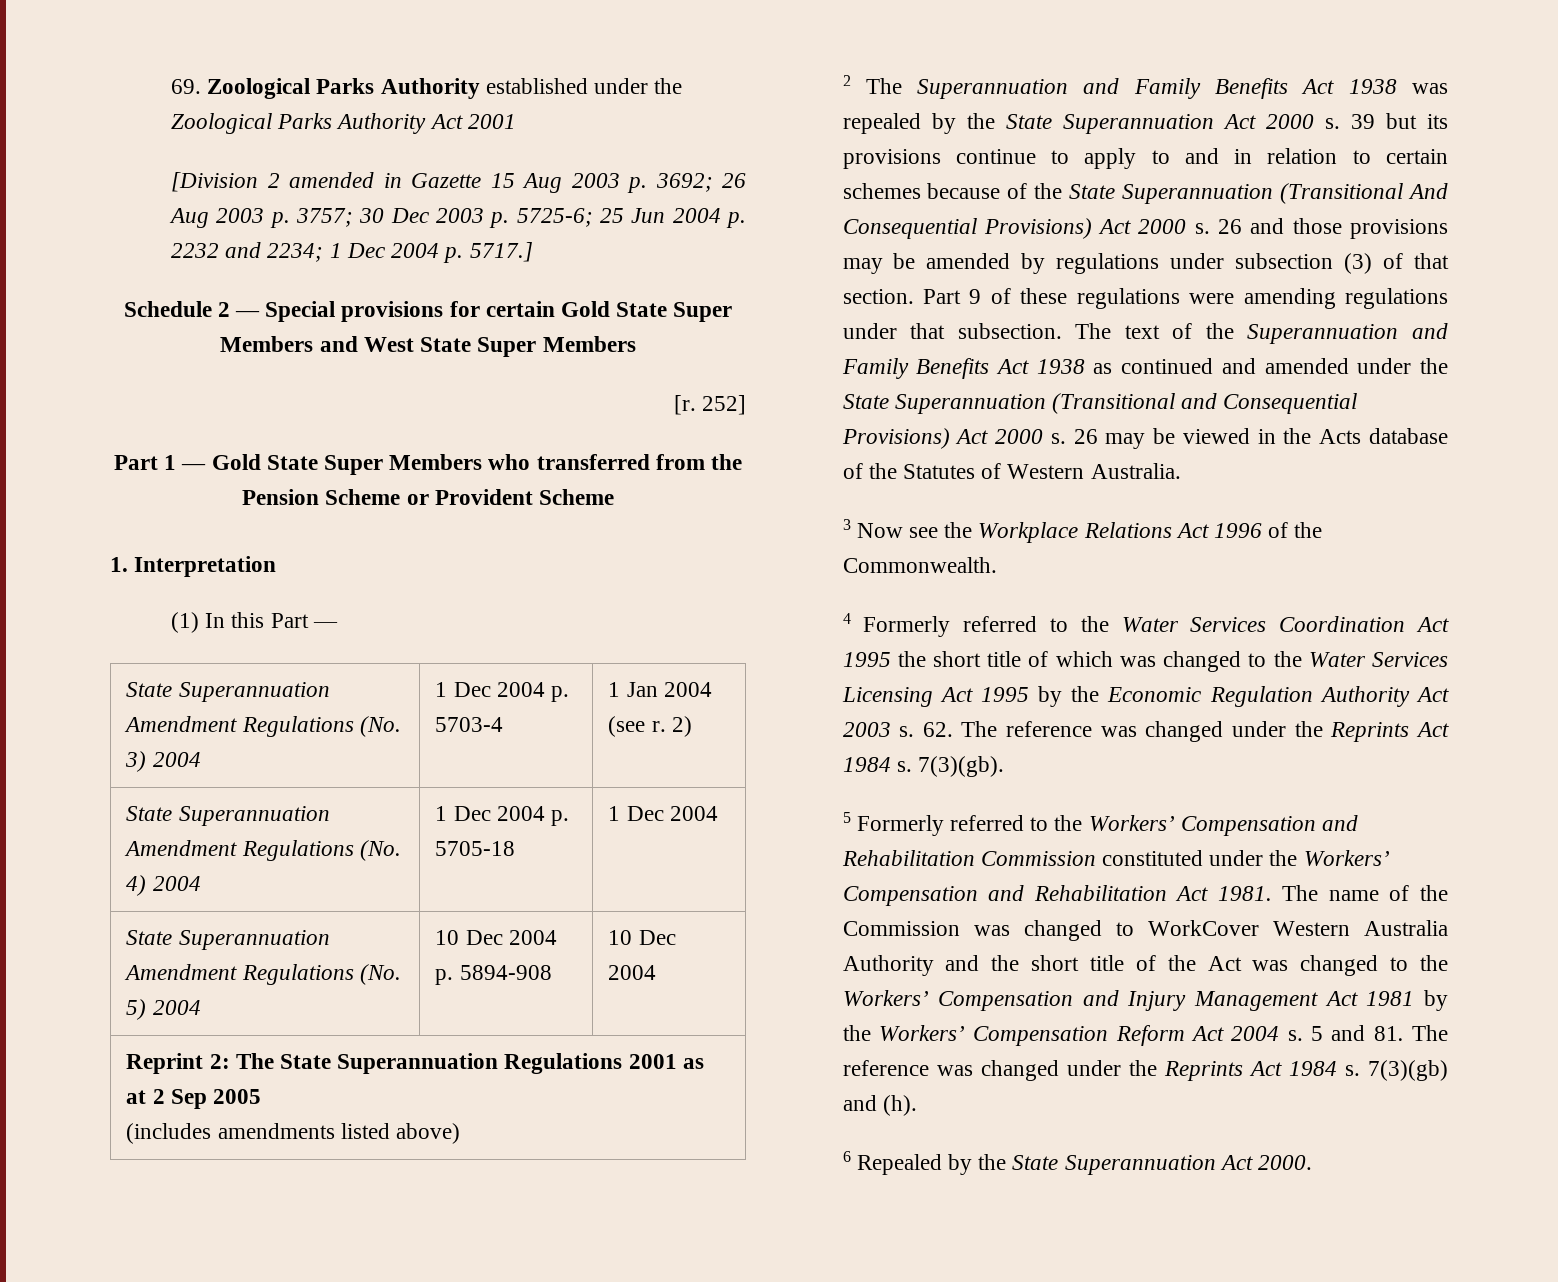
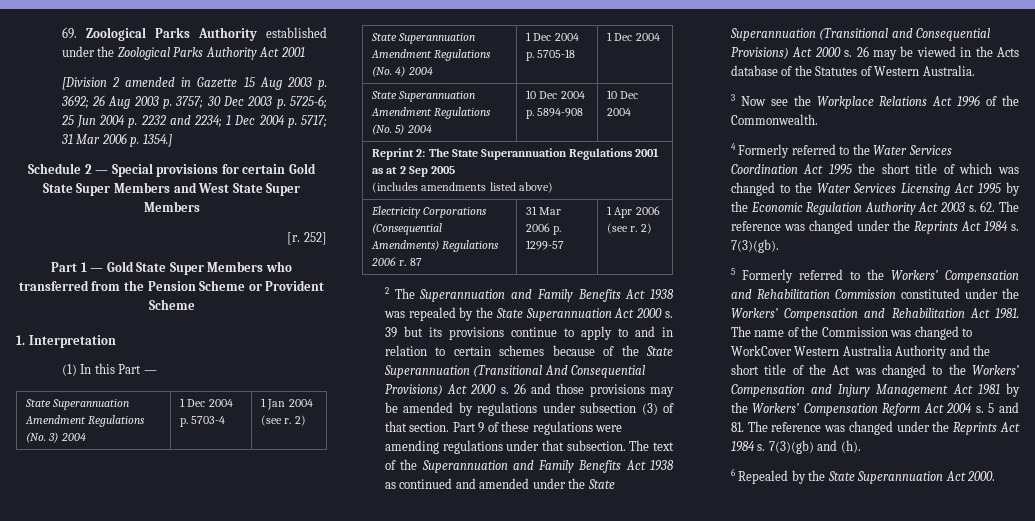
- [Division 2 amended in Gazette 15 Aug 2003 p. 3692; 26 Aug 2003 p. 3757; 30 Dec 2003 p. 5725-6; 25 Jun 2004 p. 2232 and 2234; 1 Dec 2004 p. 5717.]
+ [Division 2 amended in Gazette 15 Aug 2003 p. 3692; 26 Aug 2003 p. 3757; 30 Dec 2003 p. 5725-6; 25 Jun 2004 p. 2232 and 2234; 1 Dec 2004 p. 5717; 31 Mar 2006 p. 1354.]
+ Electricity Corporations (Consequential Amendments) Regulations 2006 r. 87 | 31 Mar 2006 p. 1299-57 | 1 Apr 2006 (see r. 2)

